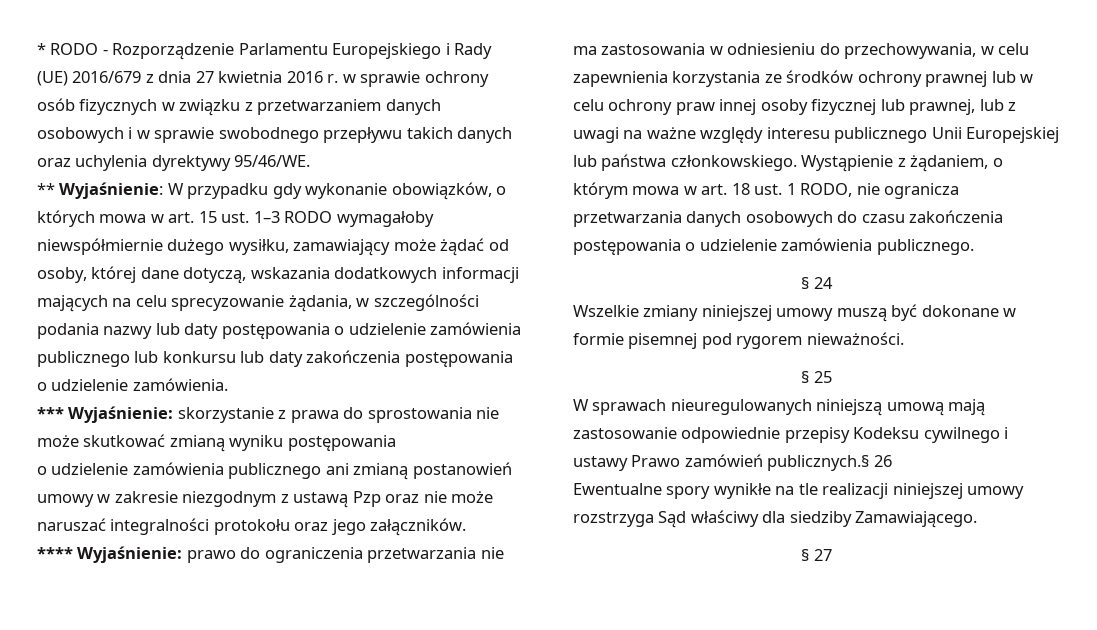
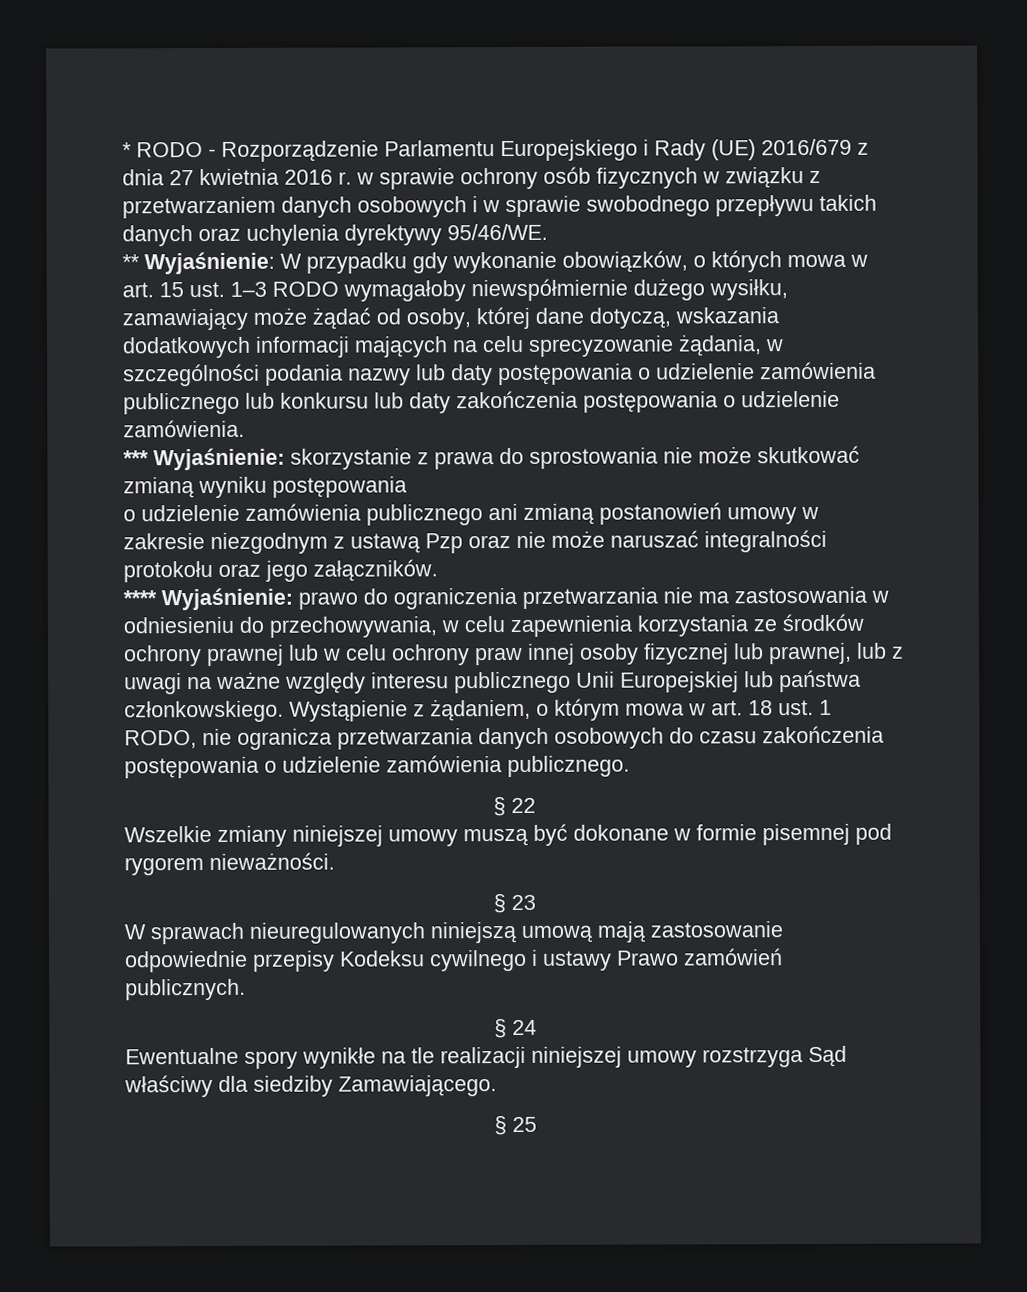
- § 24
+ § 22
- § 25
+ § 23
- W sprawach nieuregulowanych niniejszą umową mają zastosowanie odpowiednie przepisy Kodeksu cywilnego i ustawy Prawo zamówień publicznych.§ 26
+ W sprawach nieuregulowanych niniejszą umową mają zastosowanie odpowiednie przepisy Kodeksu cywilnego i ustawy Prawo zamówień publicznych.
+ § 24
- § 27
+ § 25

